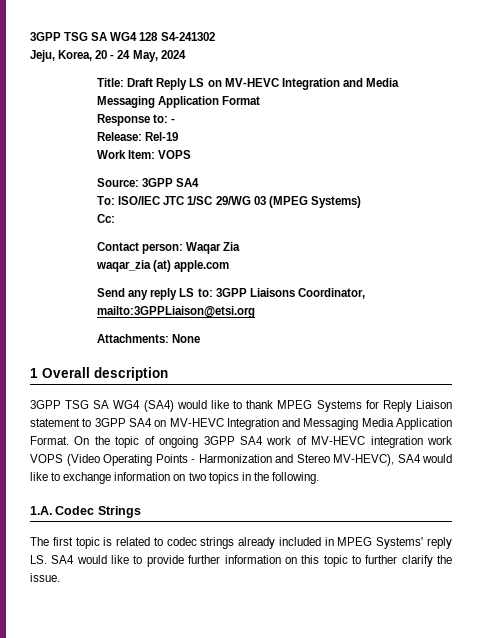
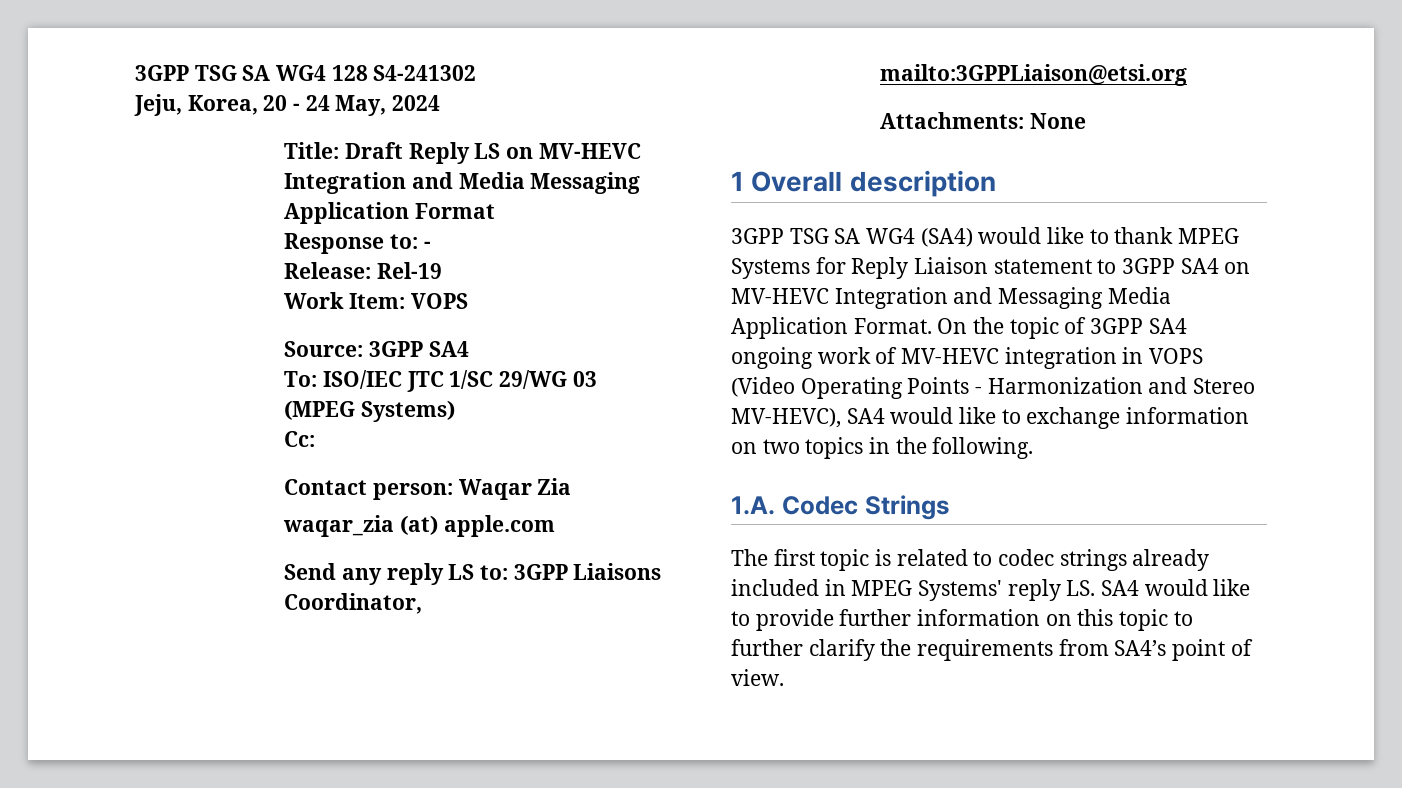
- On the topic of ongoing 3GPP SA4 work of MV-HEVC integration work VOPS (Video Operating Points - Harmonization and Stereo MV-HEVC), SA4 would like to exchange information on two topics in the following.
+ On the topic of 3GPP SA4 ongoing work of MV-HEVC integration in VOPS (Video Operating Points - Harmonization and Stereo MV-HEVC), SA4 would like to exchange information on two topics in the following.
- The first topic is related to codec strings already included in MPEG Systems' reply LS. SA4 would like to provide further information on this topic to further clarify the issue.
+ The first topic is related to codec strings already included in MPEG Systems' reply LS. SA4 would like to provide further information on this topic to further clarify the requirements from SA4’s point of view.

